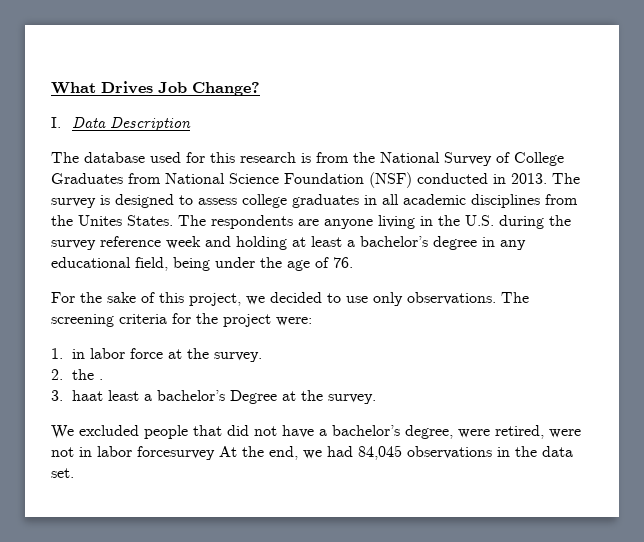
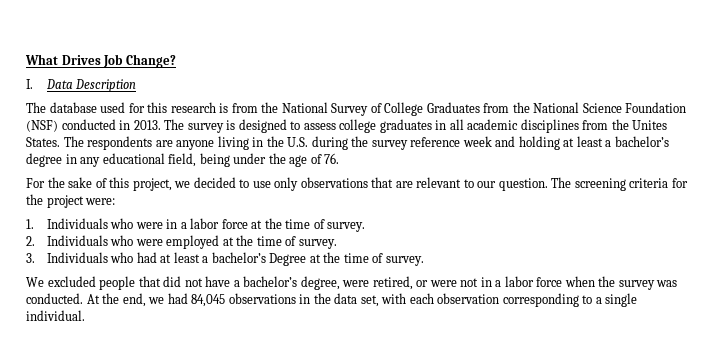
- The database used for this research is from the National Survey of College Graduates from National Science Foundation (NSF) conducted in 2013.
+ The database used for this research is from the National Survey of College Graduates from the National Science Foundation (NSF) conducted in 2013.
- For the sake of this project, we decided to use only observations.
+ For the sake of this project, we decided to use only observations that are relevant to our question.
- 1. in labor force at the survey.
+ 1. Individuals who were in a labor force at the time of survey.
- 2. the .
- 3. haat least a bachelor’s Degree at the survey.
+ 2. Individuals who were employed at the time of survey.
+ 3. Individuals who had at least a bachelor’s Degree at the time of survey.
- We excluded people that did not have a bachelor’s degree, were retired, were not in labor forcesurvey At the end, we had 84,045 observations in the data set.
+ We excluded people that did not have a bachelor’s degree, were retired, or were not in a labor force when the survey was conducted. At the end, we had 84,045 observations in the data set, with each observation corresponding to a single individual.

